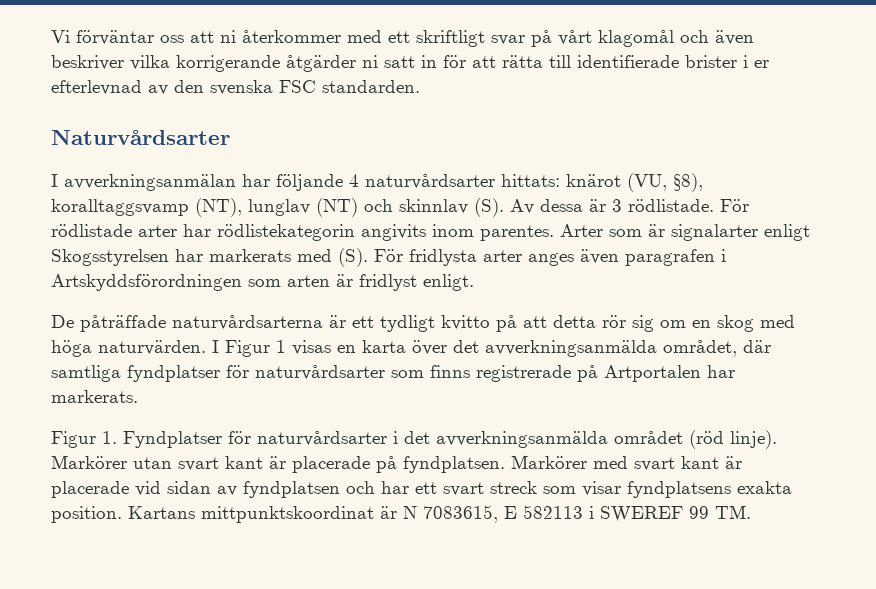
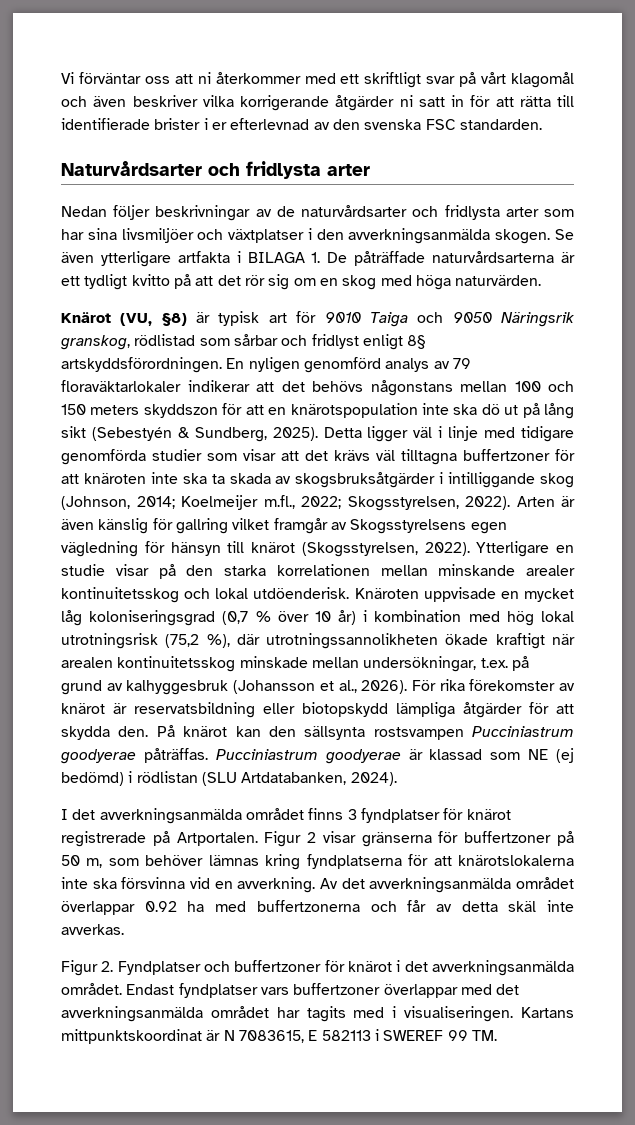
- Naturvårdsarter
- I avverkningsanmälan har följande 4 naturvårdsarter hittats: knärot (VU, §8), koralltaggsvamp (NT), lunglav (NT) och skinnlav (S). Av dessa är 3 rödlistade. För rödlistade arter har rödlistekategorin angivits inom parentes. Arter som är signalarter enligt Skogsstyrelsen har markerats med (S). För fridlysta arter anges även paragrafen i Artskyddsförordningen som arten är fridlyst enligt.
- De påträffade naturvårdsarterna är ett tydligt kvitto på att detta rör sig om en skog med höga naturvärden. I Figur 1 visas en karta över det avverkningsanmälda området, där samtliga fyndplatser för naturvårdsarter som finns registrerade på Artportalen har markerats.
- Figur 1. Fyndplatser för naturvårdsarter i det avverkningsanmälda området (röd linje). Markörer utan svart kant är placerade på fyndplatsen. Markörer med svart kant är placerade vid sidan av fyndplatsen och har ett svart streck som visar fyndplatsens exakta position.
+ Naturvårdsarter och fridlysta arter
+ Nedan följer beskrivningar av de naturvårdsarter och fridlysta arter som har sina livsmiljöer och växtplatser i den avverkningsanmälda skogen. Se även ytterligare artfakta i BILAGA 1. De påträffade naturvårdsarterna är ett tydligt kvitto på att det rör sig om en skog med höga naturvärden.
+ Knärot (VU, §8) är typisk art för 9010 Taiga och 9050 Näringsrik granskog, rödlistad som sårbar och fridlyst enligt 8§ artskyddsförordningen. En nyligen genomförd analys av 79 floraväktarlokaler indikerar att det behövs någonstans mellan 100 och 150 meters skyddszon för att en knärotspopulation inte ska dö ut på lång sikt (Sebestyén & Sundberg, 2025). Detta ligger väl i linje med tidigare genomförda studier som visar att det krävs väl tilltagna buffertzoner för att knäroten inte ska ta skada av skogsbruksåtgärder i intilliggande skog (Johnson, 2014; Koelmeijer m.fl., 2022; Skogsstyrelsen, 2022). Arten är även känslig för gallring vilket framgår av Skogsstyrelsens egen vägledning för hänsyn till knärot (Skogsstyrelsen, 2022). Ytterligare en studie visar på den starka korrelationen mellan minskande arealer kontinuitetsskog och lokal utdöenderisk. Knäroten uppvisade en mycket låg koloniseringsgrad (0,7 % över 10 år) i kombination med hög lokal utrotningsrisk (75,2 %), där utrotningssannolikheten ökade kraftigt när arealen kontinuitetsskog minskade mellan undersökningar, t.ex. på grund av kalhyggesbruk (Johansson et al., 2026). För rika förekomster av knärot är reservatsbildning eller biotopskydd lämpliga åtgärder för att skydda den. På knärot kan den sällsynta rostsvampen Pucciniastrum goodyerae påträffas. Pucciniastrum goodyerae är klassad som NE (ej bedömd) i rödlistan (SLU Artdatabanken, 2024).
+ I det avverkningsanmälda området finns 3 fyndplatser för knärot registrerade på Artportalen. Figur 2 visar gränserna för buffertzoner på 50 m, som behöver lämnas kring fyndplatserna för att knärotslokalerna inte ska försvinna vid en avverkning. Av det avverkningsanmälda området överlappar 0.92 ha med buffertzonerna och får av detta skäl inte avverkas.
+ Figur 2. Fyndplatser och buffertzoner för knärot i det avverkningsanmälda området. Endast fyndplatser vars buffertzoner överlappar med det avverkningsanmälda området har tagits med i visualiseringen.

